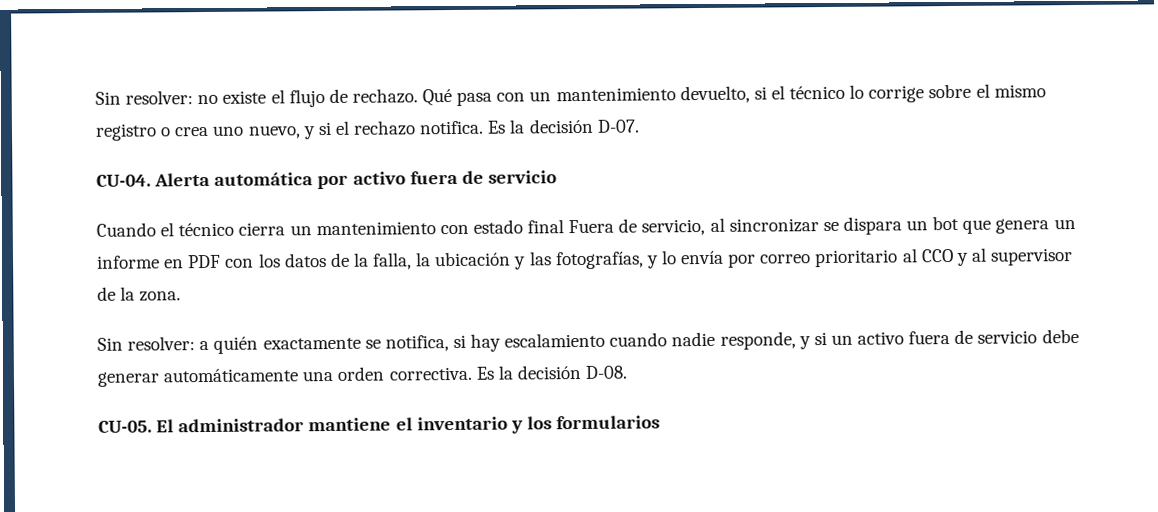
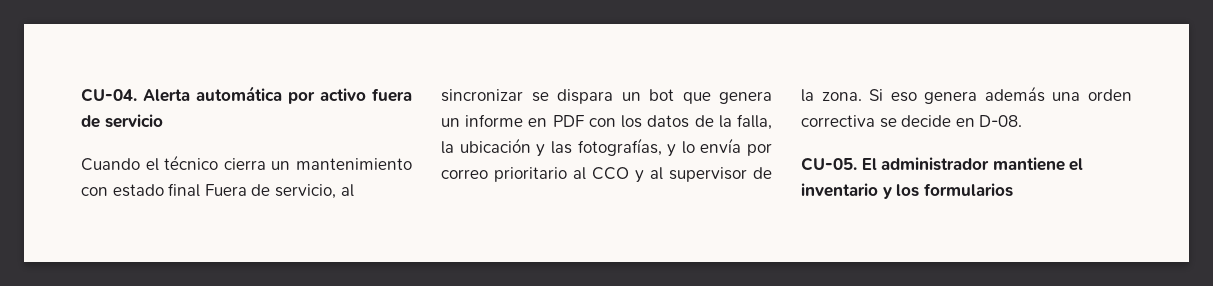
- Sin resolver: no existe el flujo de rechazo. Qué pasa con un mantenimiento devuelto, si el técnico lo corrige sobre el mismo registro o crea uno nuevo, y si el rechazo notifica. Es la decisión D-07.
- Cuando el técnico cierra un mantenimiento con estado final Fuera de servicio, al sincronizar se dispara un bot que genera un informe en PDF con los datos de la falla, la ubicación y las fotografías, y lo envía por correo prioritario al CCO y al supervisor de la zona.
- Sin resolver: a quién exactamente se notifica, si hay escalamiento cuando nadie responde, y si un activo fuera de servicio debe generar automáticamente una orden correctiva. Es la decisión D-08.
+ Cuando el técnico cierra un mantenimiento con estado final Fuera de servicio, al sincronizar se dispara un bot que genera un informe en PDF con los datos de la falla, la ubicación y las fotografías, y lo envía por correo prioritario al CCO y al supervisor de la zona. Si eso genera además una orden correctiva se decide en D-08.

